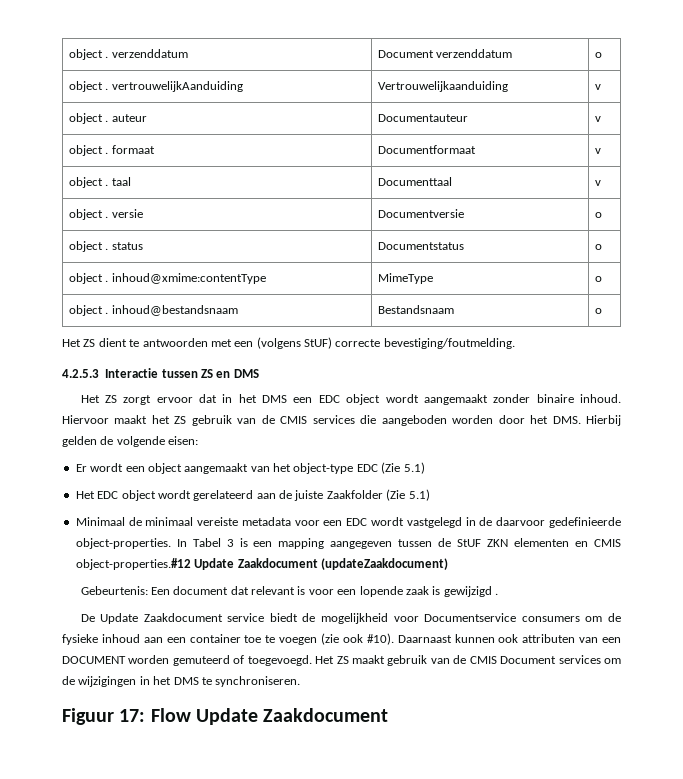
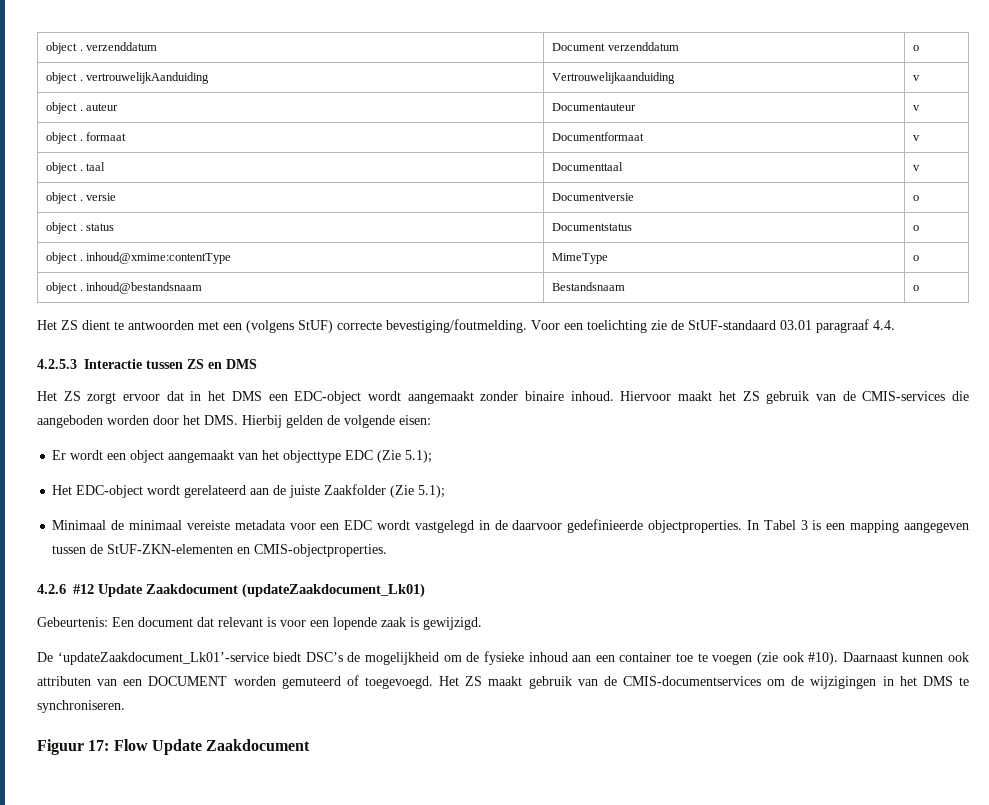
+ Voor een toelichting zie de StUF-standaard 03.01 paragraaf 4.4.
- Het ZS zorgt ervoor dat in het DMS een EDC object wordt aangemaakt zonder binaire inhoud.
+ Het ZS zorgt ervoor dat in het DMS een EDC-object wordt aangemaakt zonder binaire inhoud.
- Hiervoor maakt het ZS gebruik van de CMIS services die aangeboden worden door het DMS. Hierbij gelden de volgende eisen:
+ Hiervoor maakt het ZS gebruik van de CMIS-services die aangeboden worden door het DMS. Hierbij gelden de volgende eisen:
- Er wordt een object aangemaakt van het object-type EDC (Zie 5.1)
- Het EDC object wordt gerelateerd aan de juiste Zaakfolder (Zie 5.1)
+ Er wordt een object aangemaakt van het objecttype EDC (Zie 5.1);
+ Het EDC-object wordt gerelateerd aan de juiste Zaakfolder (Zie 5.1);
- Minimaal de minimaal vereiste metadata voor een EDC wordt vastgelegd in de daarvoor gedefinieerde object-properties.
+ Minimaal de minimaal vereiste metadata voor een EDC wordt vastgelegd in de daarvoor gedefinieerde objectproperties.
- In Tabel 3 is een mapping aangegeven tussen de StUF ZKN elementen en CMIS object-properties.#12 Update Zaakdocument (updateZaakdocument)
+ In Tabel 3 is een mapping aangegeven tussen de StUF-ZKN-elementen en CMIS-objectproperties.
+ 4.2.6 #12 Update Zaakdocument (updateZaakdocument_Lk01)
- Gebeurtenis: Een document dat relevant is voor een lopende zaak is gewijzigd .
+ Gebeurtenis: Een document dat relevant is voor een lopende zaak is gewijzigd.
- De Update Zaakdocument service biedt de mogelijkheid voor Documentservice consumers om de fysieke inhoud aan een container toe te voegen (zie ook #10).
+ De ‘updateZaakdocument_Lk01’-service biedt DSC’s de mogelijkheid om de fysieke inhoud aan een container toe te voegen (zie ook #10).
- Het ZS maakt gebruik van de CMIS Document services om de wijzigingen in het DMS te synchroniseren.
+ Het ZS maakt gebruik van de CMIS-documentservices om de wijzigingen in het DMS te synchroniseren.

